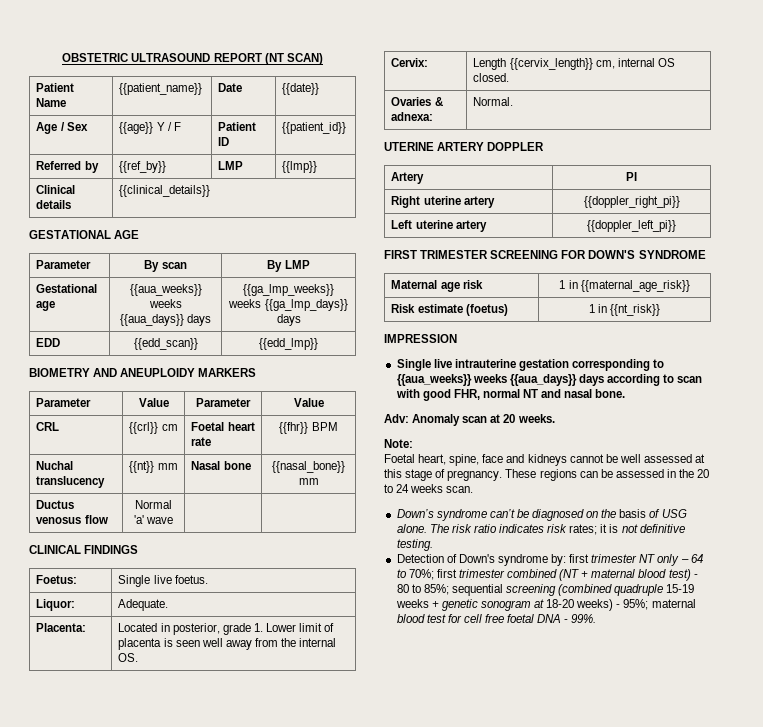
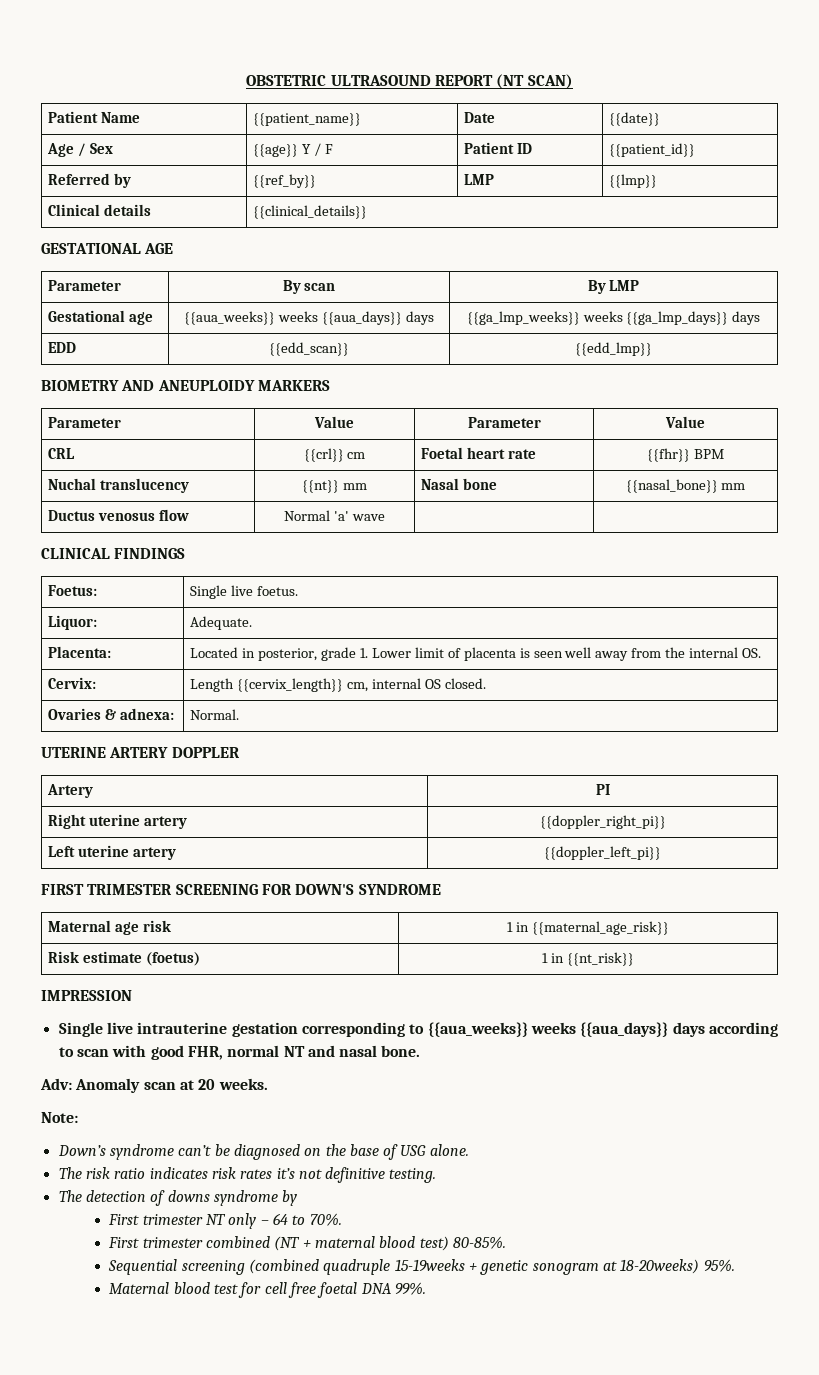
- Foetal heart, spine, face and kidneys cannot be well assessed at this stage of pregnancy. These regions can be assessed in the 20 to 24 weeks scan.
- Down’s syndrome can’t be diagnosed on the basis of USG alone. The risk ratio indicates risk rates; it is not definitive testing.
+ Down’s syndrome can’t be diagnosed on the base of USG alone.
+ The risk ratio indicates risk rates it’s not definitive testing.
- Detection of Down's syndrome by: first trimester NT only – 64 to 70%; first trimester combined (NT + maternal blood test) - 80 to 85%; sequential screening (combined quadruple 15-19 weeks + genetic sonogram at 18-20 weeks) - 95%; maternal blood test for cell free foetal DNA - 99%.
+ The detection of downs syndrome by
+ First trimester NT only – 64 to 70%.
+ First trimester combined (NT + maternal blood test) 80-85%.
+ Sequential screening (combined quadruple 15-19weeks + genetic sonogram at 18-20weeks) 95%.
+ Maternal blood test for cell free foetal DNA 99%.

